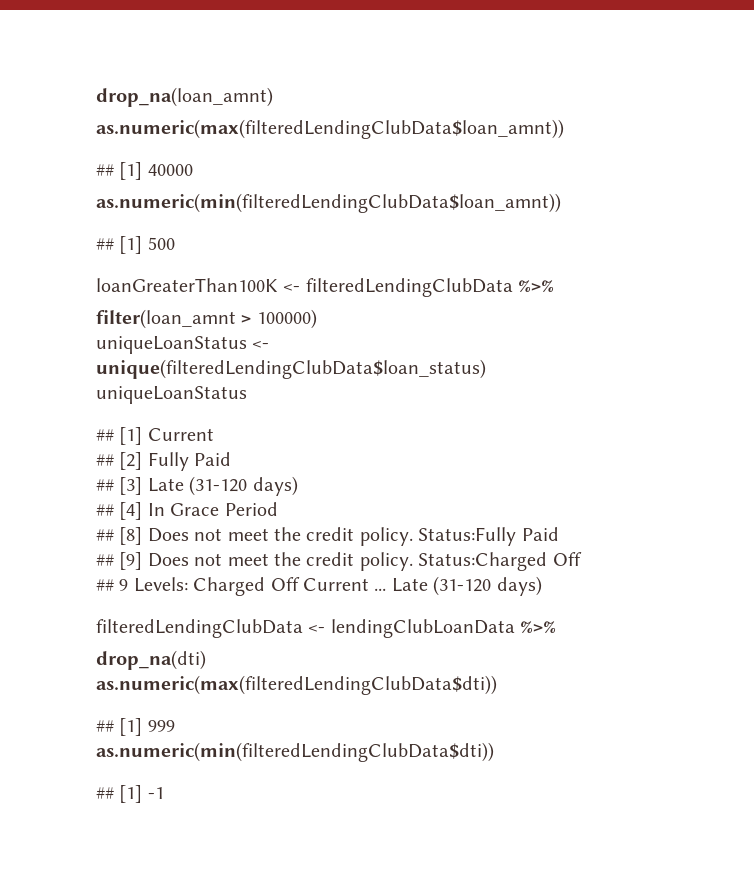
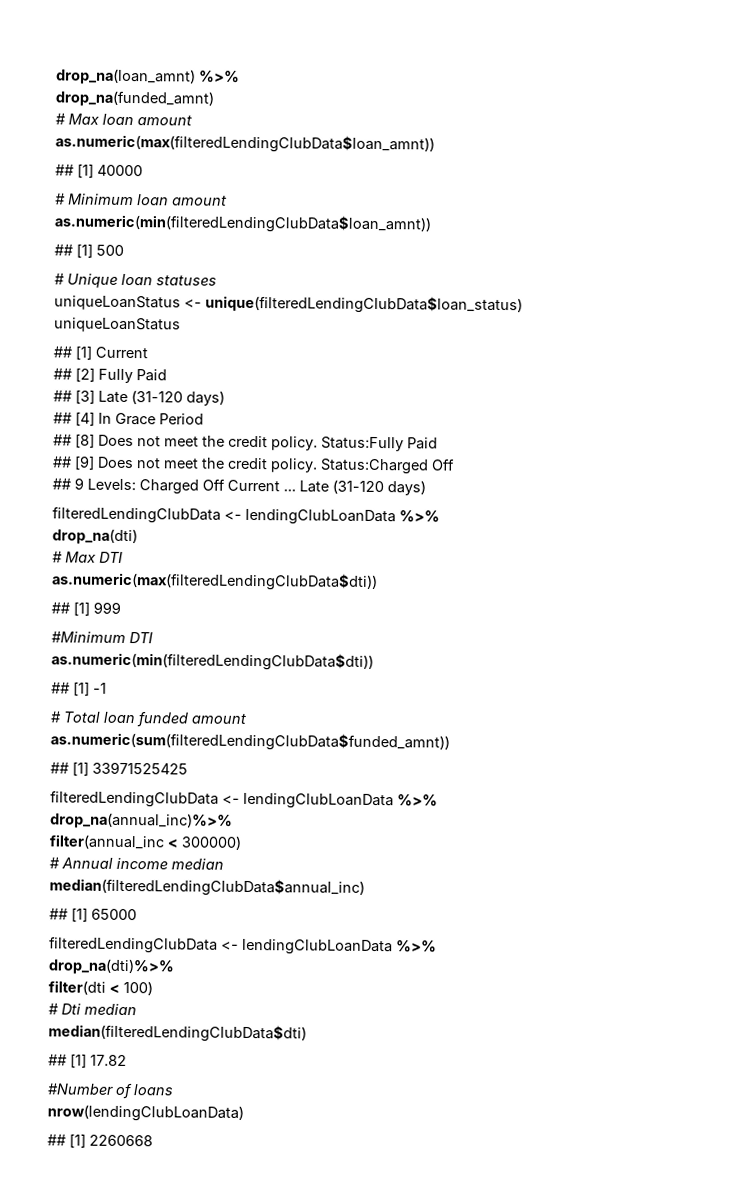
- drop_na(loan_amnt)
+ drop_na(loan_amnt) %>%
+ drop_na(funded_amnt)
+ # Max loan amount
+ # Minimum loan amount
- loanGreaterThan100K <- filteredLendingClubData %>%
- filter(loan_amnt > 100000)
+ # Unique loan statuses
+ # Max DTI
+ #Minimum DTI
+ # Total loan funded amount
+ as.numeric(sum(filteredLendingClubData$funded_amnt))
+ ## [1] 33971525425
+ filteredLendingClubData <- lendingClubLoanData %>%
+ drop_na(annual_inc)%>%
+ filter(annual_inc < 300000)
+ # Annual income median
+ median(filteredLendingClubData$annual_inc)
+ ## [1] 65000
+ filteredLendingClubData <- lendingClubLoanData %>%
+ drop_na(dti)%>%
+ filter(dti < 100)
+ # Dti median
+ median(filteredLendingClubData$dti)
+ ## [1] 17.82
+ #Number of loans
+ nrow(lendingClubLoanData)
+ ## [1] 2260668

